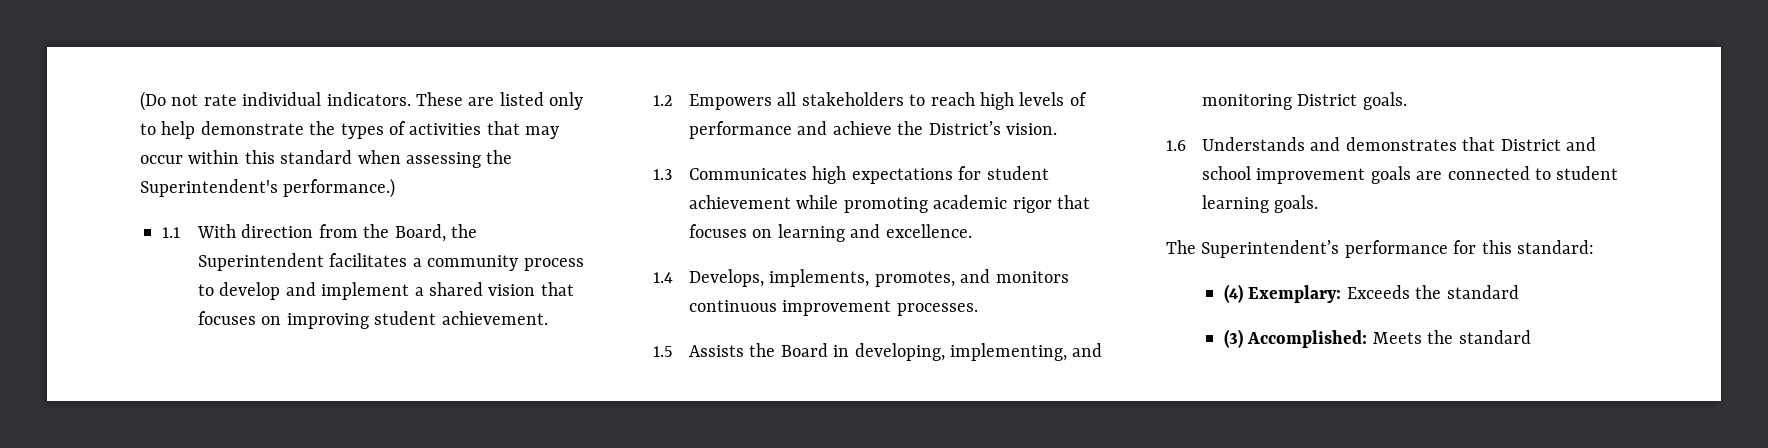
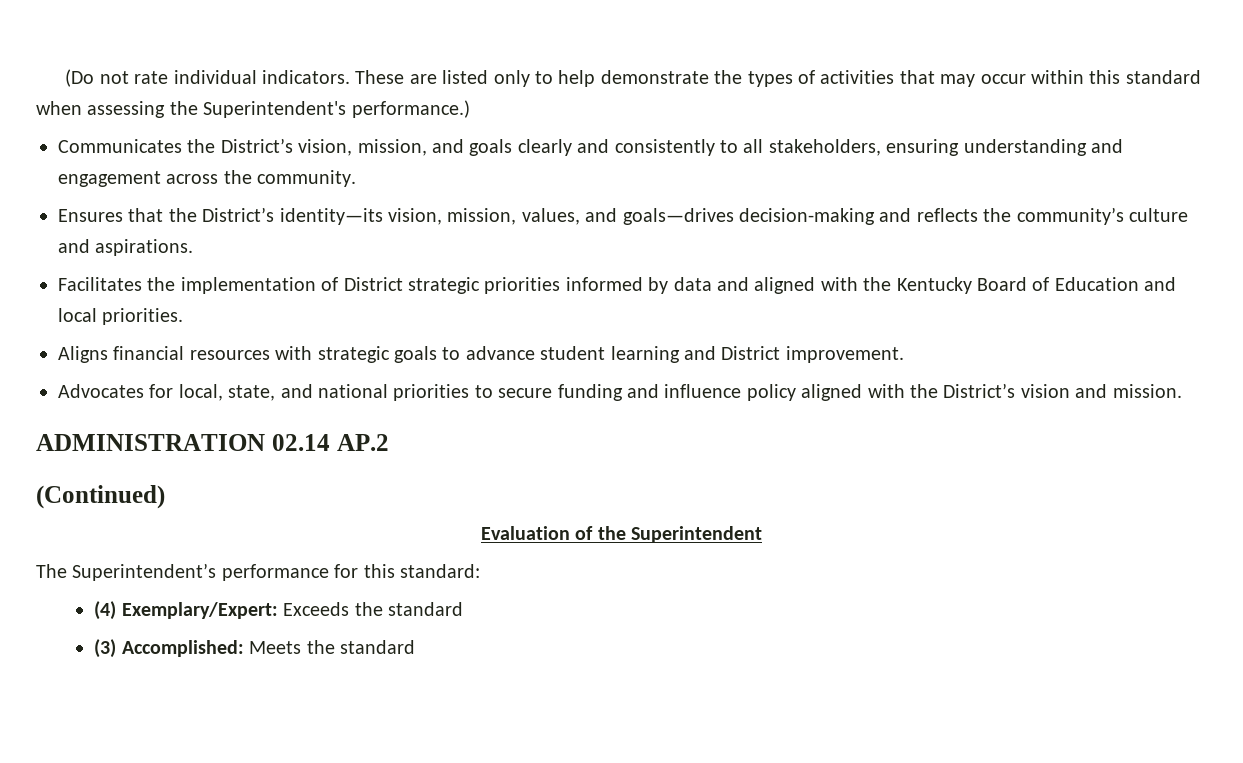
- 1.1 With direction from the Board, the Superintendent facilitates a community process to develop and implement a shared vision that focuses on improving student achievement.
- 1.2 Empowers all stakeholders to reach high levels of performance and achieve the District’s vision.
- 1.3 Communicates high expectations for student achievement while promoting academic rigor that focuses on learning and excellence.
- 1.4 Develops, implements, promotes, and monitors continuous improvement processes.
- 1.5 Assists the Board in developing, implementing, and monitoring District goals.
- 1.6 Understands and demonstrates that District and school improvement goals are connected to student learning goals.
+ Communicates the District’s vision, mission, and goals clearly and consistently to all stakeholders, ensuring understanding and engagement across the community.
+ Ensures that the District’s identity—its vision, mission, values, and goals—drives decision-making and reflects the community’s culture and aspirations.
+ Facilitates the implementation of District strategic priorities informed by data and aligned with the Kentucky Board of Education and local priorities.
+ Aligns financial resources with strategic goals to advance student learning and District improvement.
+ Advocates for local, state, and national priorities to secure funding and influence policy aligned with the District’s vision and mission.
+ ADMINISTRATION 02.14 AP.2
+ (Continued)
+ Evaluation of the Superintendent
- (4) Exemplary: Exceeds the standard
+ (4) Exemplary/Expert: Exceeds the standard

